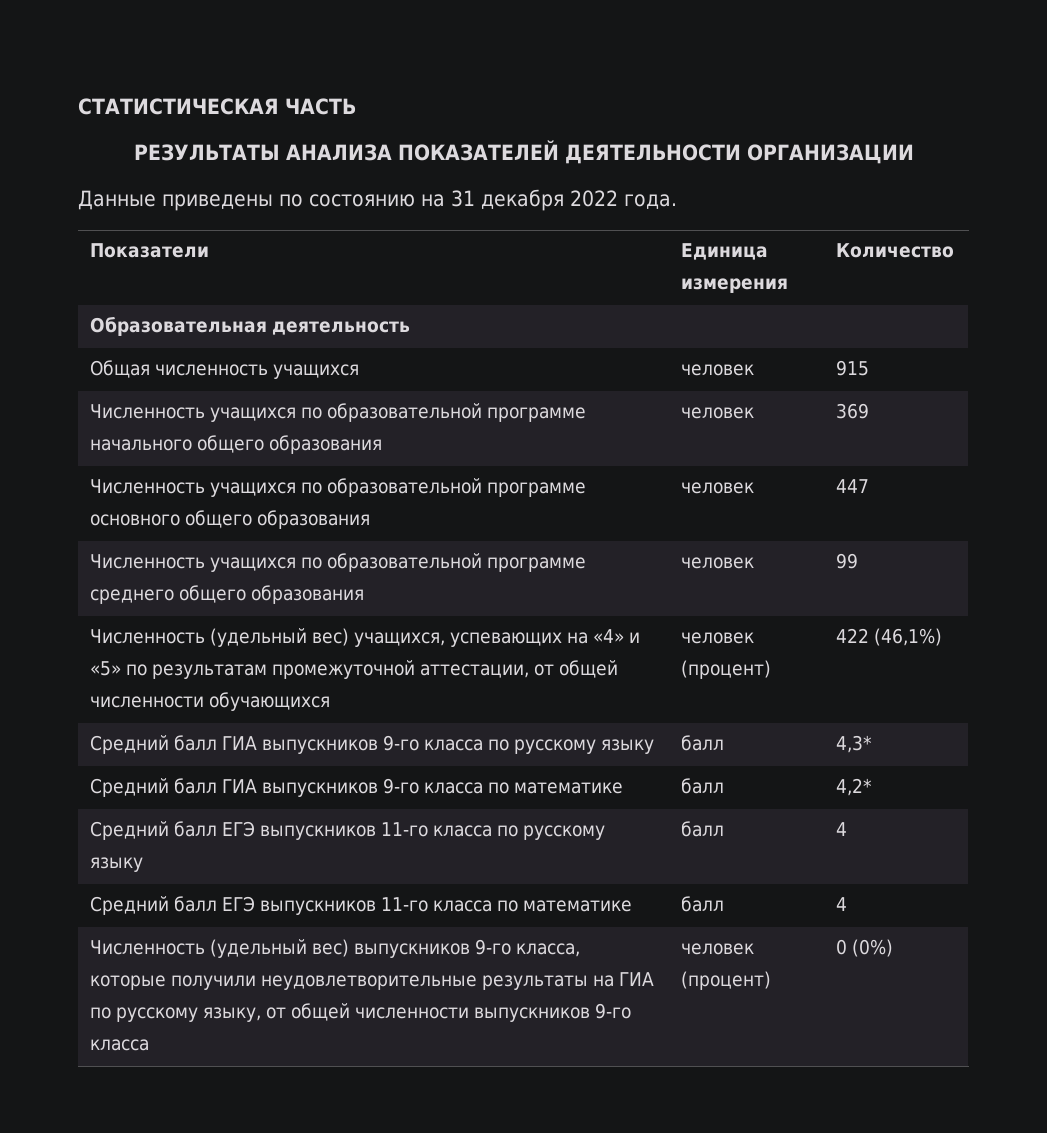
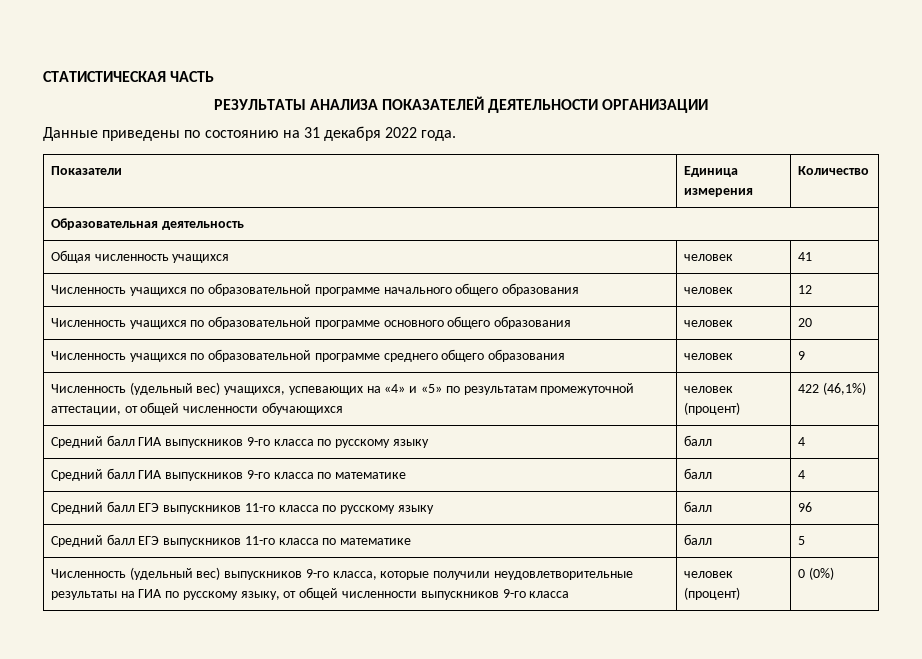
- Общая численность учащихся | человек | 915
+ Общая численность учащихся | человек | 41
- Численность учащихся по образовательной программе начального общего образования | человек | 369
+ Численность учащихся по образовательной программе начального общего образования | человек | 12
- Численность учащихся по образовательной программе основного общего образования | человек | 447
+ Численность учащихся по образовательной программе основного общего образования | человек | 20
- Численность учащихся по образовательной программе среднего общего образования | человек | 99
+ Численность учащихся по образовательной программе среднего общего образования | человек | 9
- Средний балл ГИА выпускников 9-го класса по русскому языку | балл | 4,3*
+ Средний балл ГИА выпускников 9-го класса по русскому языку | балл | 4
- Средний балл ГИА выпускников 9-го класса по математике | балл | 4,2*
+ Средний балл ГИА выпускников 9-го класса по математике | балл | 4
- Средний балл ЕГЭ выпускников 11-го класса по русскому языку | балл | 4
+ Средний балл ЕГЭ выпускников 11-го класса по русскому языку | балл | 96
- Средний балл ЕГЭ выпускников 11-го класса по математике | балл | 4
+ Средний балл ЕГЭ выпускников 11-го класса по математике | балл | 5

